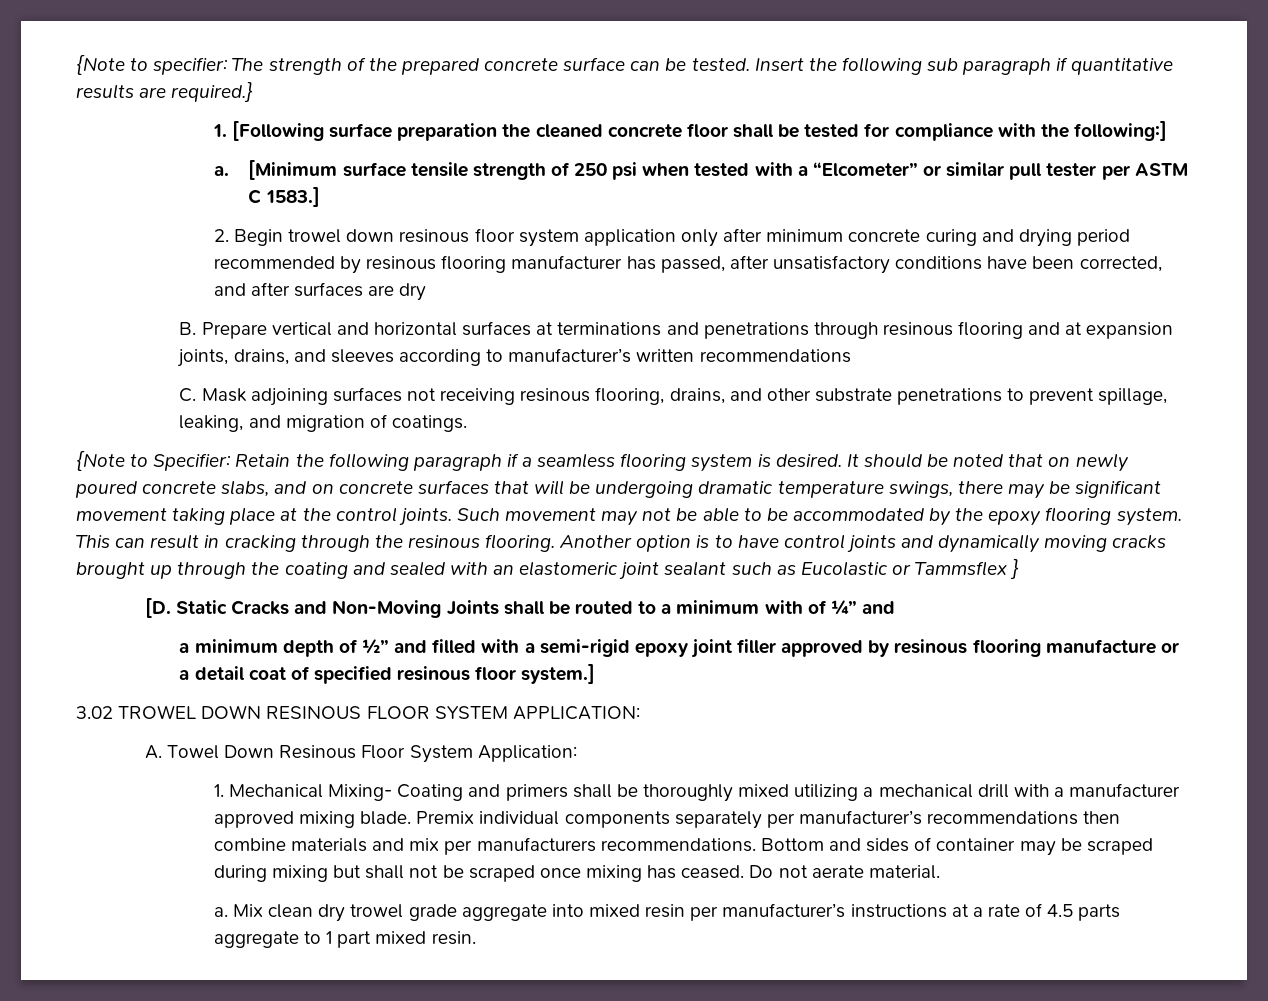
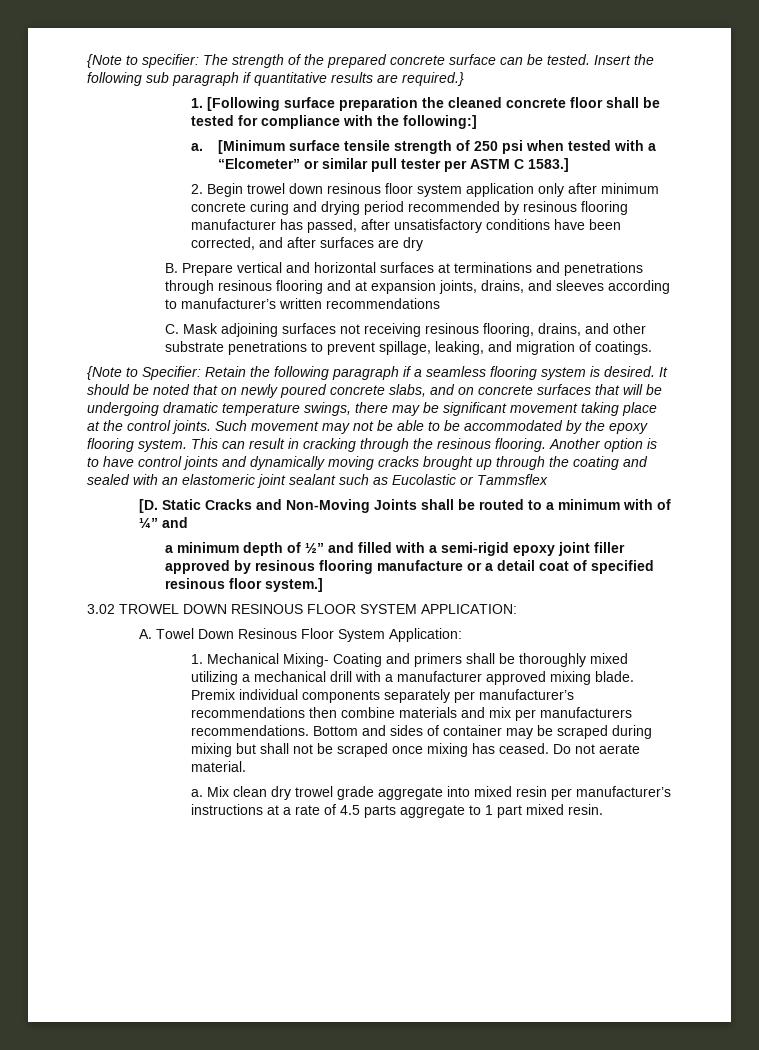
- Another option is to have control joints and dynamically moving cracks brought up through the coating and sealed with an elastomeric joint sealant such as Eucolastic or Tammsflex }
+ Another option is to have control joints and dynamically moving cracks brought up through the coating and sealed with an elastomeric joint sealant such as Eucolastic or Tammsflex

